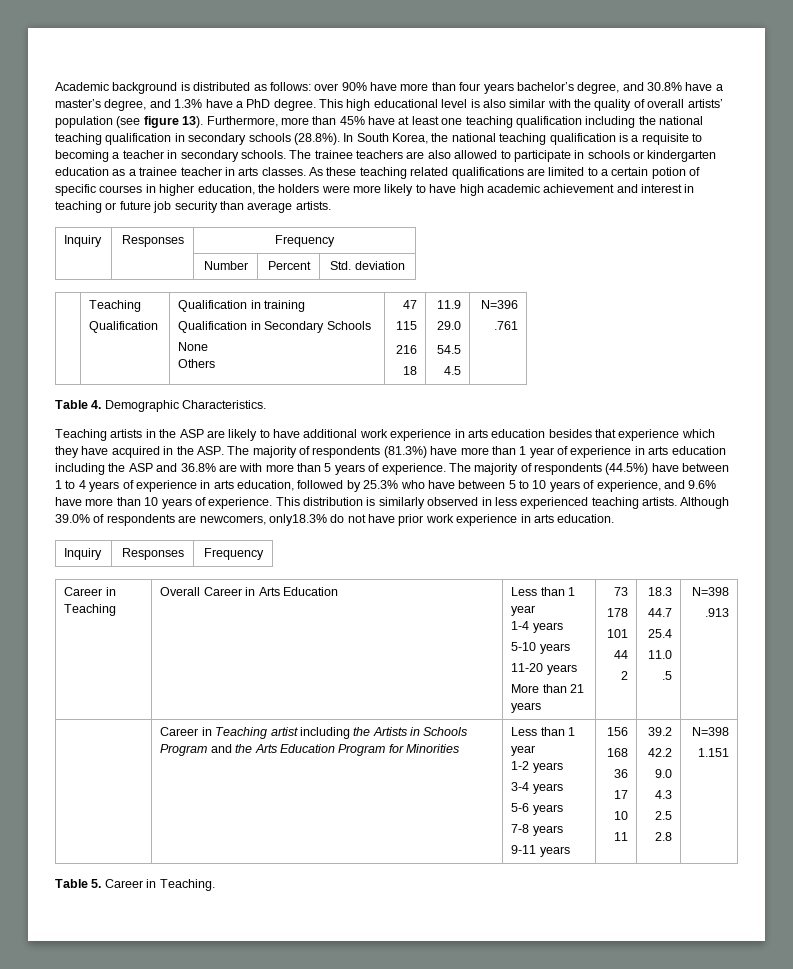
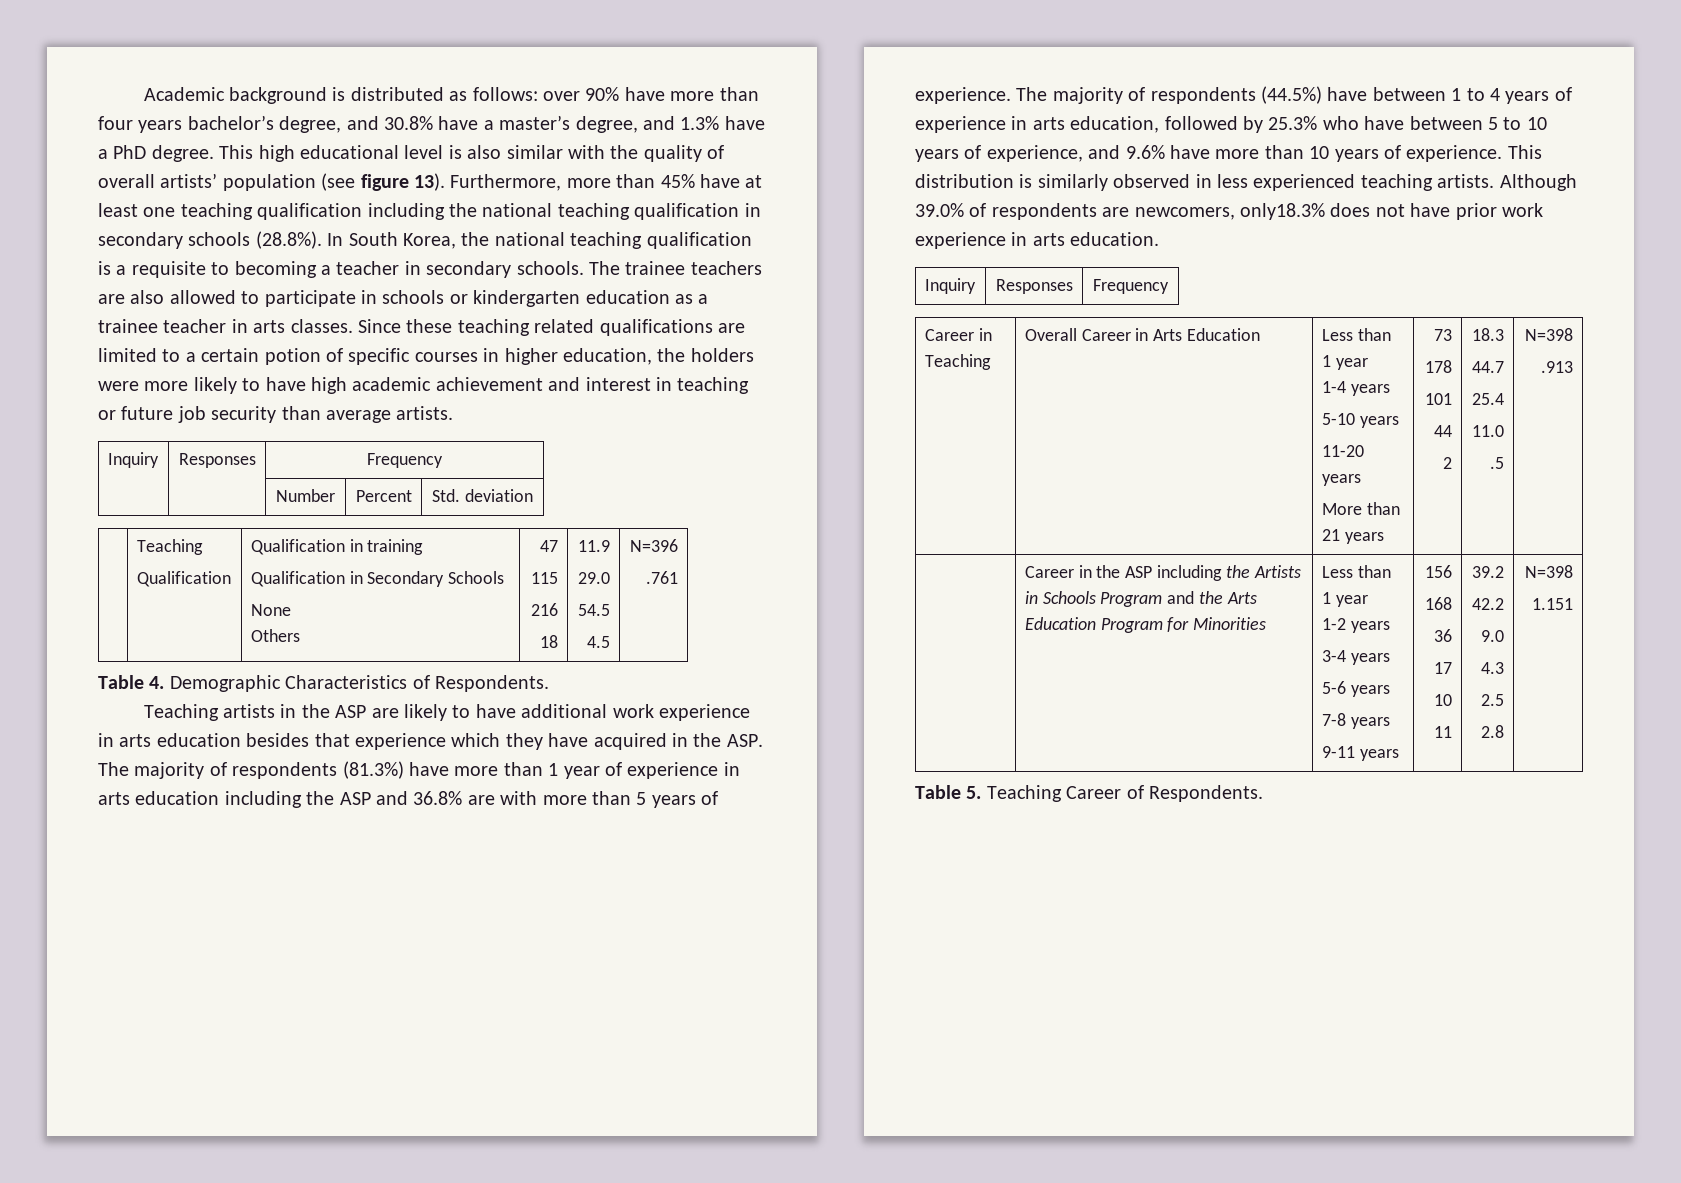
- As these teaching related qualifications are limited to a certain potion of specific courses in higher education, the holders were more likely to have high academic achievement and interest in teaching or future job security than average artists.
+ Since these teaching related qualifications are limited to a certain potion of specific courses in higher education, the holders were more likely to have high academic achievement and interest in teaching or future job security than average artists.
- Table 4. Demographic Characteristics.
+ Table 4. Demographic Characteristics of Respondents.
- Although 39.0% of respondents are newcomers, only18.3% do not have prior work experience in arts education.
+ Although 39.0% of respondents are newcomers, only18.3% does not have prior work experience in arts education.
- Career in Teaching artist including the Artists in Schools Program and the Arts Education Program for Minorities
+ Career in the ASP including the Artists in Schools Program and the Arts Education Program for Minorities
- Table 5. Career in Teaching.
+ Table 5. Teaching Career of Respondents.

